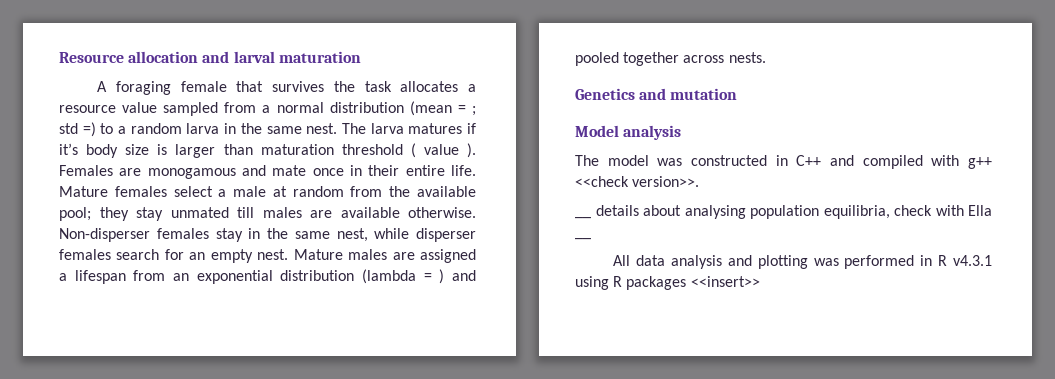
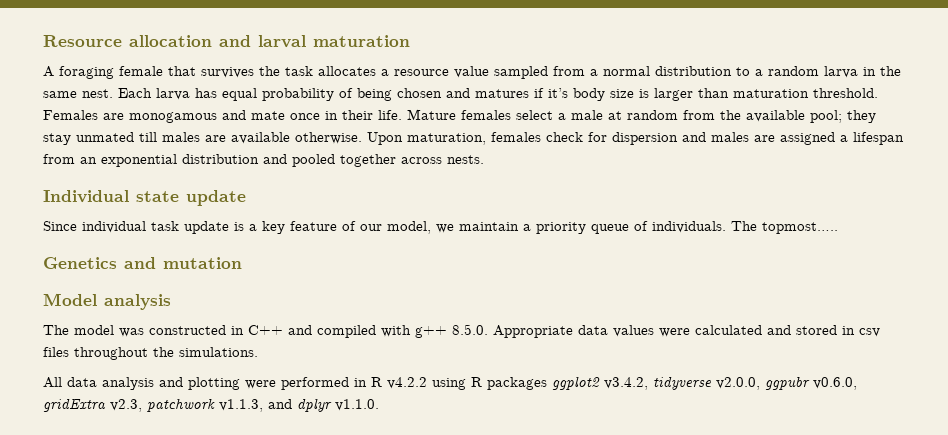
- A foraging female that survives the task allocates a resource value sampled from a normal distribution (mean = ; std =) to a random larva in the same nest.
+ A foraging female that survives the task allocates a resource value sampled from a normal distribution to a random larva in the same nest.
- The larva matures if it’s body size is larger than maturation threshold ( value ).
+ Each larva has equal probability of being chosen and matures if it’s body size is larger than maturation threshold.
- Females are monogamous and mate once in their entire life.
+ Females are monogamous and mate once in their life.
- Non-disperser females stay in the same nest, while disperser females search for an empty nest. Mature males are assigned a lifespan from an exponential distribution (lambda = ) and pooled together across nests.
+ Upon maturation, females check for dispersion and males are assigned a lifespan from an exponential distribution and pooled together across nests.
+ Individual state update
+ Since individual task update is a key feature of our model, we maintain a priority queue of individuals. The topmost…..
- The model was constructed in C++ and compiled with g++ <<check version>>.
- __ details about analysing population equilibria, check with Ella __
+ The model was constructed in C++ and compiled with g++ 8.5.0. Appropriate data values were calculated and stored in csv files throughout the simulations.
- All data analysis and plotting was performed in R v4.3.1 using R packages <<insert>>
+ All data analysis and plotting were performed in R v4.2.2 using R packages ggplot2 v3.4.2, tidyverse v2.0.0, ggpubr v0.6.0, gridExtra v2.3, patchwork v1.1.3, and dplyr v1.1.0.

